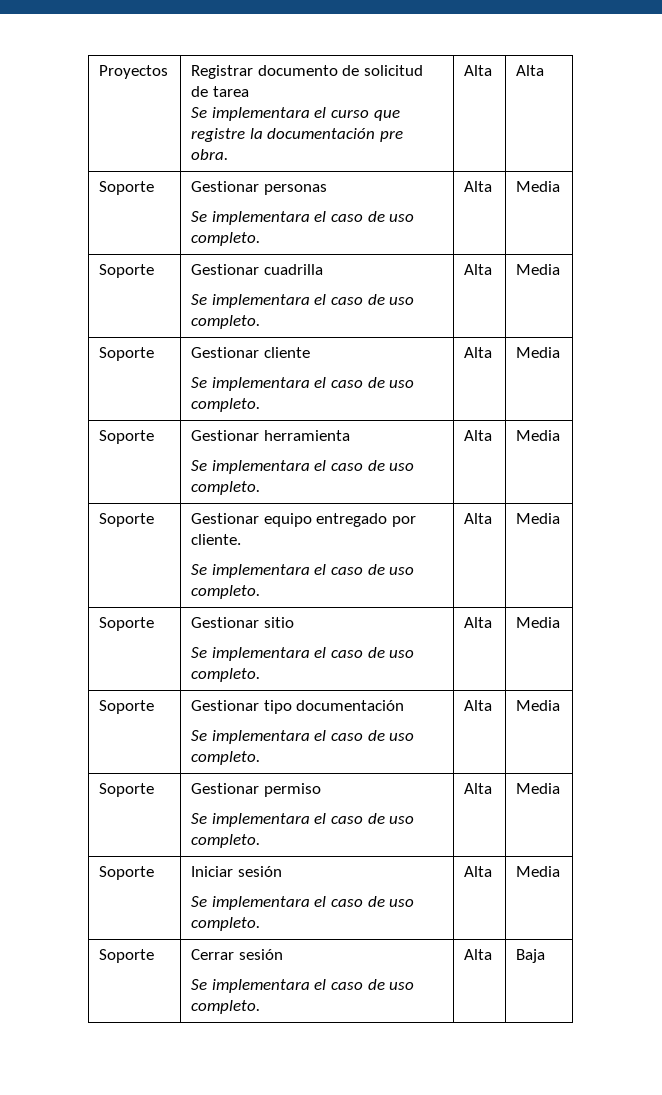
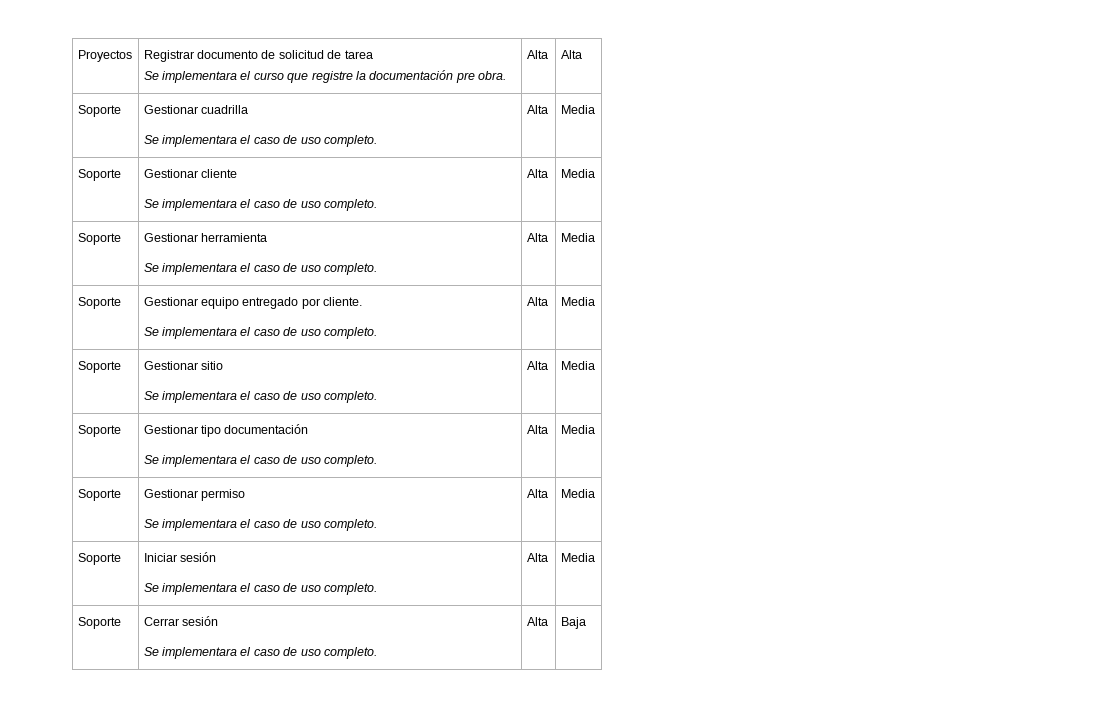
- Soporte | Gestionar personas
- Se implementara el caso de uso completo. | Alta | Media

